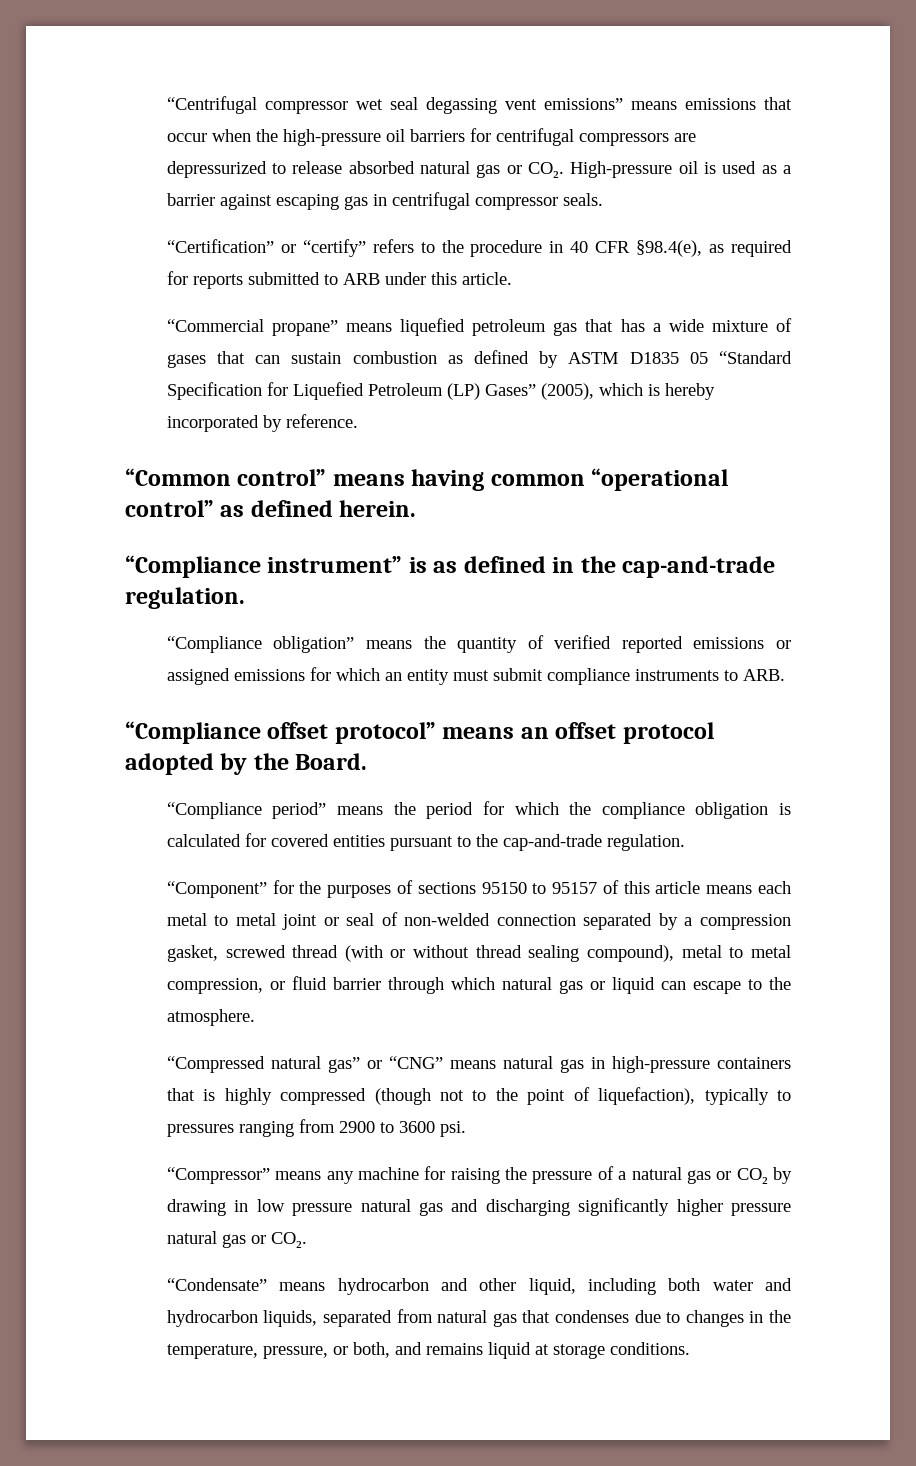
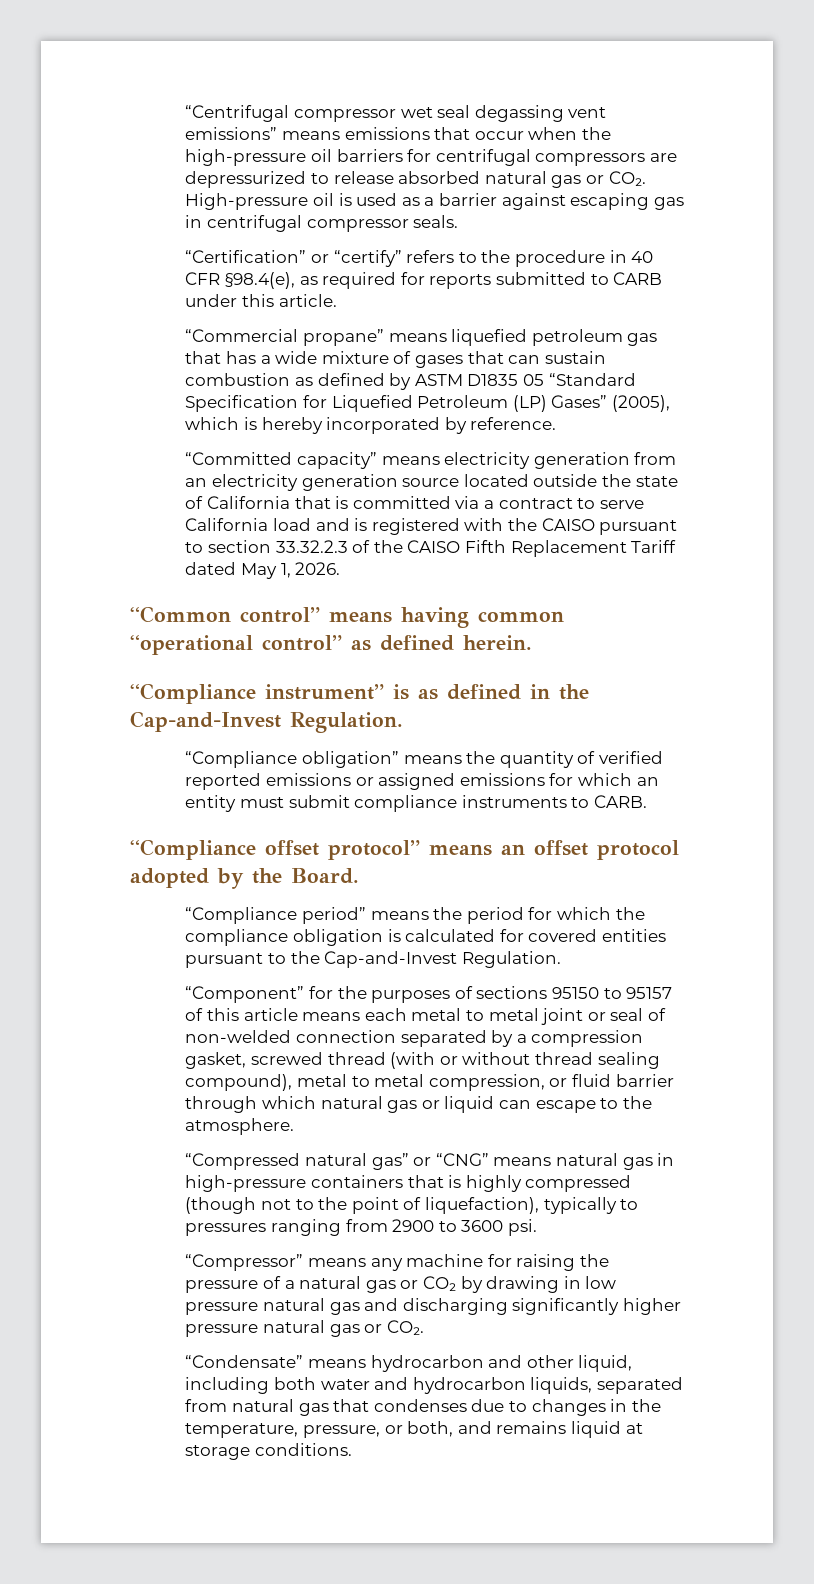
- “Certification” or “certify” refers to the procedure in 40 CFR §98.4(e), as required for reports submitted to ARB under this article.
+ “Certification” or “certify” refers to the procedure in 40 CFR §98.4(e), as required for reports submitted to CARB under this article.
+ “Committed capacity” means electricity generation from an electricity generation source located outside the state of California that is committed via a contract to serve California load and is registered with the CAISO pursuant to section 33.32.2.3 of the CAISO Fifth Replacement Tariff dated May 1, 2026.
- “Compliance instrument” is as defined in the cap-and-trade regulation.
+ “Compliance instrument” is as defined in the Cap-and-Invest Regulation.
- “Compliance obligation” means the quantity of verified reported emissions or assigned emissions for which an entity must submit compliance instruments to ARB.
+ “Compliance obligation” means the quantity of verified reported emissions or assigned emissions for which an entity must submit compliance instruments to CARB.
- “Compliance period” means the period for which the compliance obligation is calculated for covered entities pursuant to the cap-and-trade regulation.
+ “Compliance period” means the period for which the compliance obligation is calculated for covered entities pursuant to the Cap-and-Invest Regulation.

